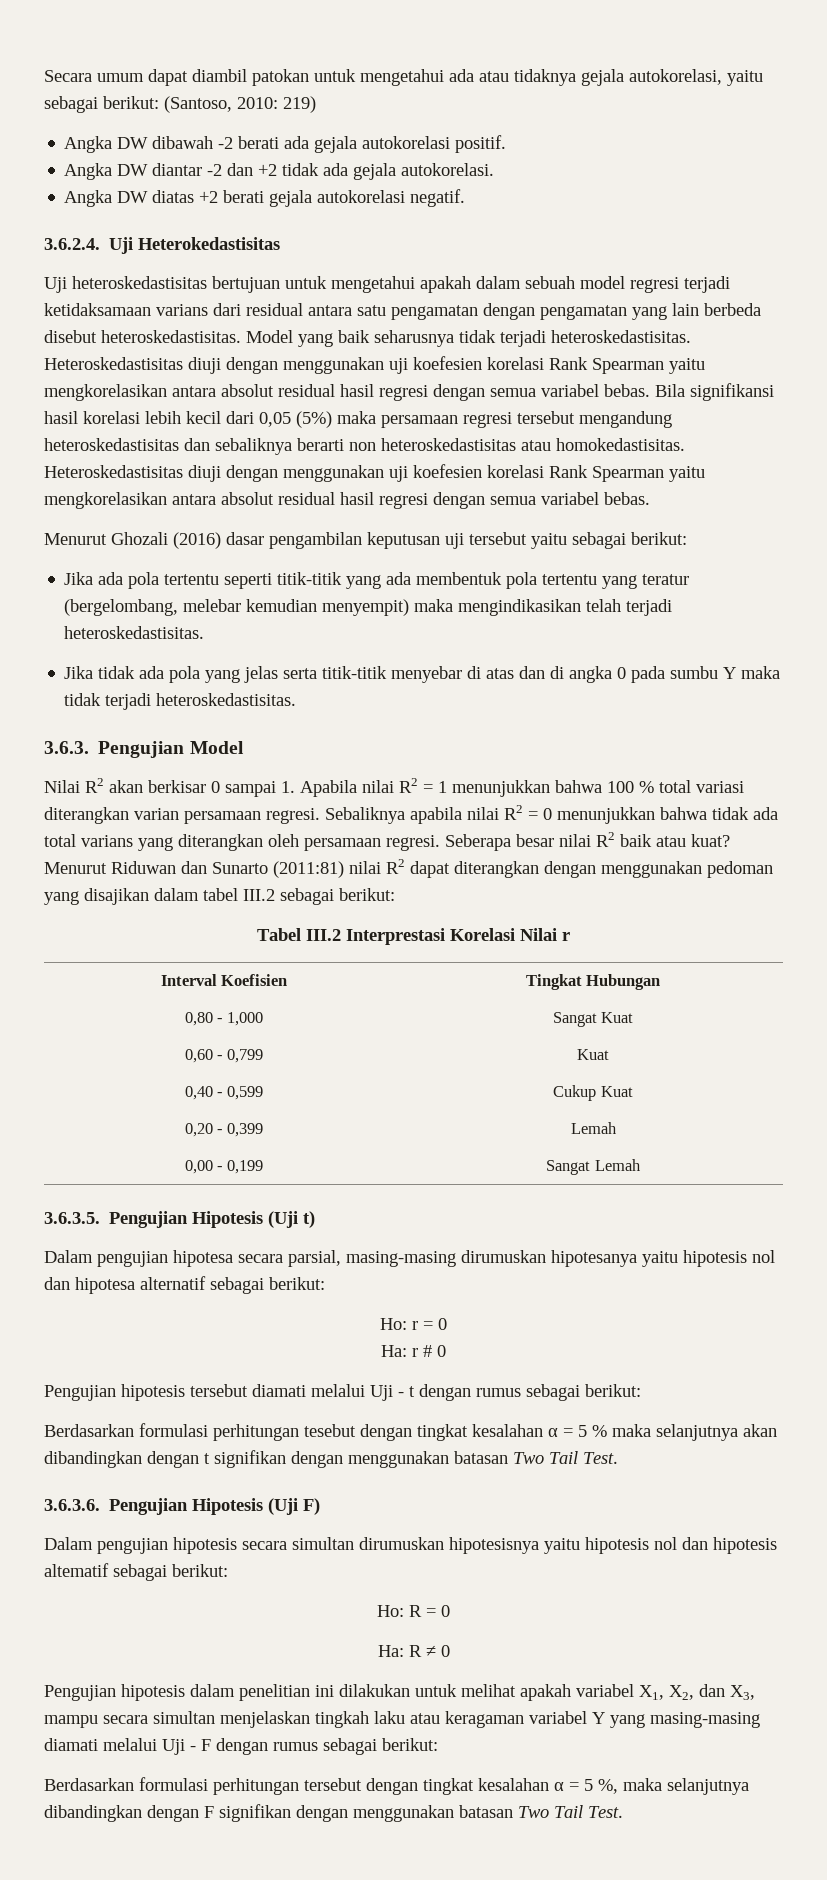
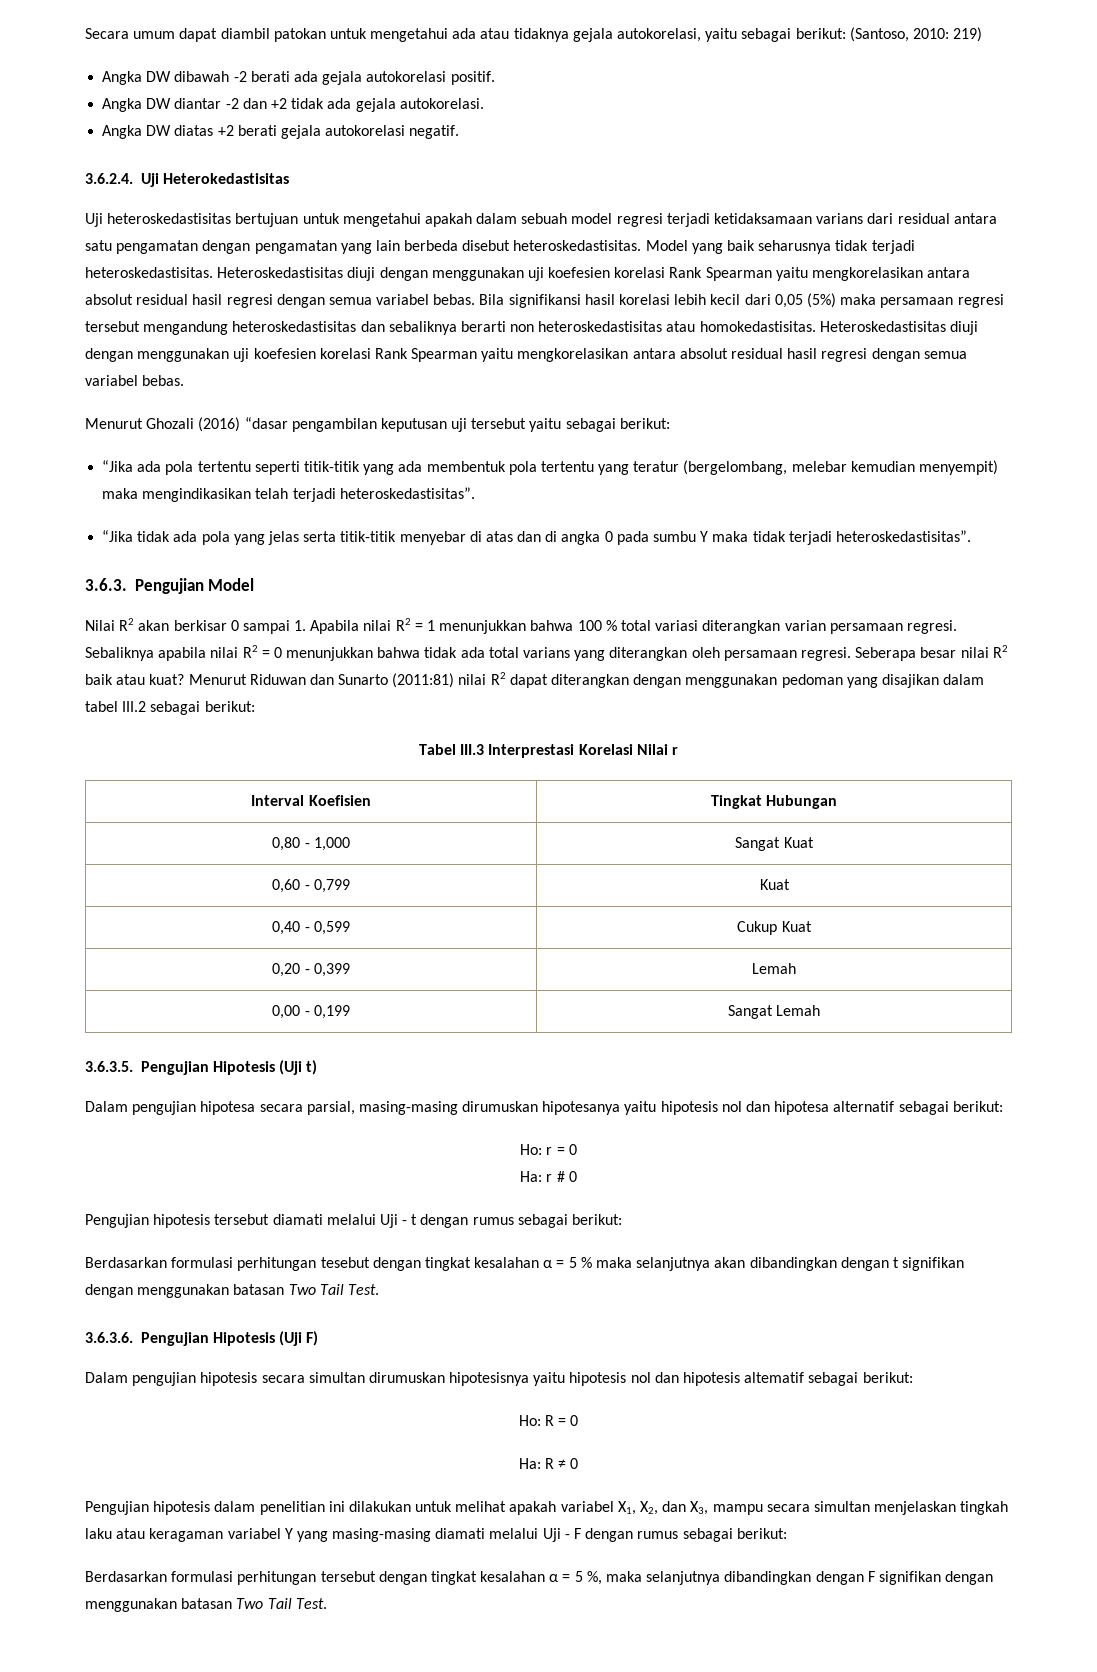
- Menurut Ghozali (2016) dasar pengambilan keputusan uji tersebut yaitu sebagai berikut:
+ Menurut Ghozali (2016) “dasar pengambilan keputusan uji tersebut yaitu sebagai berikut:
- Jika ada pola tertentu seperti titik-titik yang ada membentuk pola tertentu yang teratur (bergelombang, melebar kemudian menyempit) maka mengindikasikan telah terjadi heteroskedastisitas.
- Jika tidak ada pola yang jelas serta titik-titik menyebar di atas dan di angka 0 pada sumbu Y maka tidak terjadi heteroskedastisitas.
+ “Jika ada pola tertentu seperti titik-titik yang ada membentuk pola tertentu yang teratur (bergelombang, melebar kemudian menyempit) maka mengindikasikan telah terjadi heteroskedastisitas”.
+ “Jika tidak ada pola yang jelas serta titik-titik menyebar di atas dan di angka 0 pada sumbu Y maka tidak terjadi heteroskedastisitas”.
- Tabel III.2 Interprestasi Korelasi Nilai r
+ Tabel III.3 Interprestasi Korelasi Nilai r

